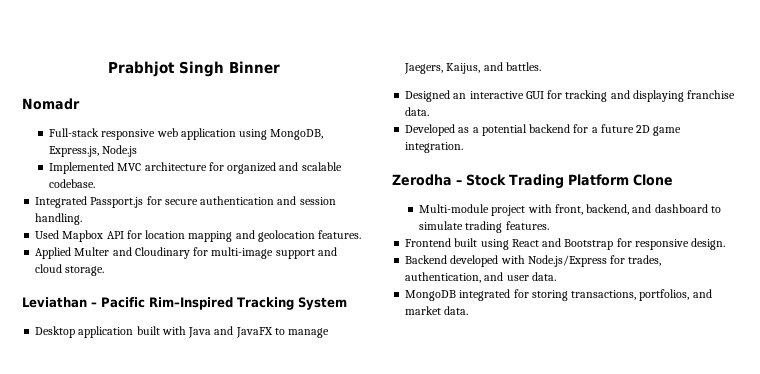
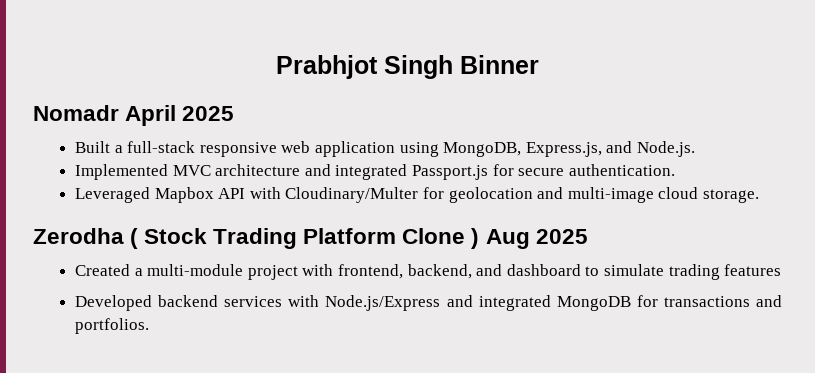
- Nomadr
- Full-stack responsive web application using MongoDB, Express.js, Node.js
+ Nomadr April 2025
+ Built a full-stack responsive web application using MongoDB, Express.js, and Node.js.
- Implemented MVC architecture for organized and scalable codebase.
- Integrated Passport.js for secure authentication and session handling.
- Used Mapbox API for location mapping and geolocation features.
- Applied Multer and Cloudinary for multi-image support and cloud storage.
- Leviathan – Pacific Rim–Inspired Tracking System
- Desktop application built with Java and JavaFX to manage Jaegers, Kaijus, and battles.
- Designed an interactive GUI for tracking and displaying franchise data.
- Developed as a potential backend for a future 2D game integration.
+ Implemented MVC architecture and integrated Passport.js for secure authentication.
+ Leveraged Mapbox API with Cloudinary/Multer for geolocation and multi-image cloud storage.
- Zerodha – Stock Trading Platform Clone
- Multi-module project with front, backend, and dashboard to simulate trading features.
- Frontend built using React and Bootstrap for responsive design.
- Backend developed with Node.js/Express for trades, authentication, and user data.
- MongoDB integrated for storing transactions, portfolios, and market data.
+ Zerodha ( Stock Trading Platform Clone ) Aug 2025
+ Created a multi-module project with frontend, backend, and dashboard to simulate trading features
+ Developed backend services with Node.js/Express and integrated MongoDB for transactions and portfolios.

